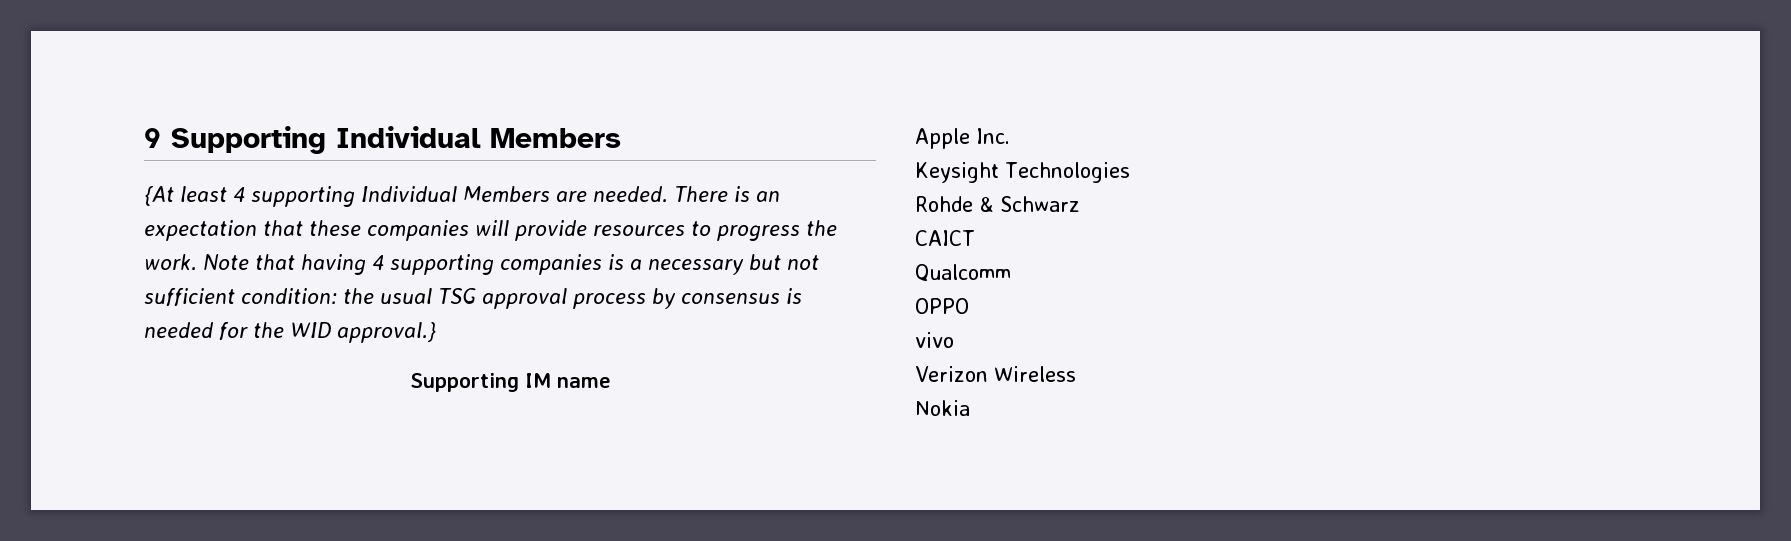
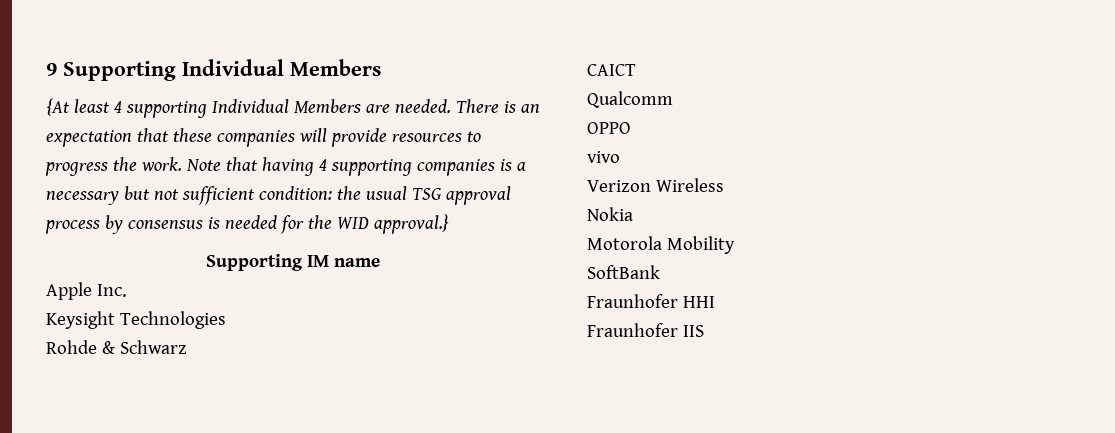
+ Motorola Mobility
+ SoftBank
+ Fraunhofer HHI
+ Fraunhofer IIS

